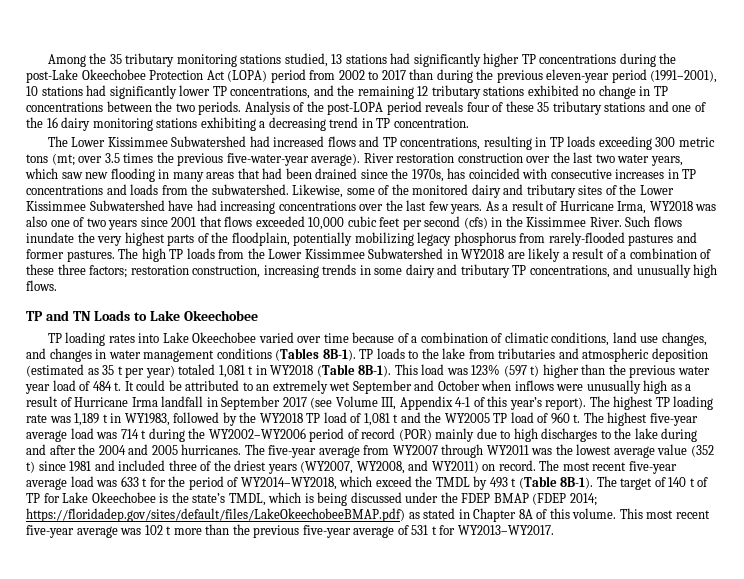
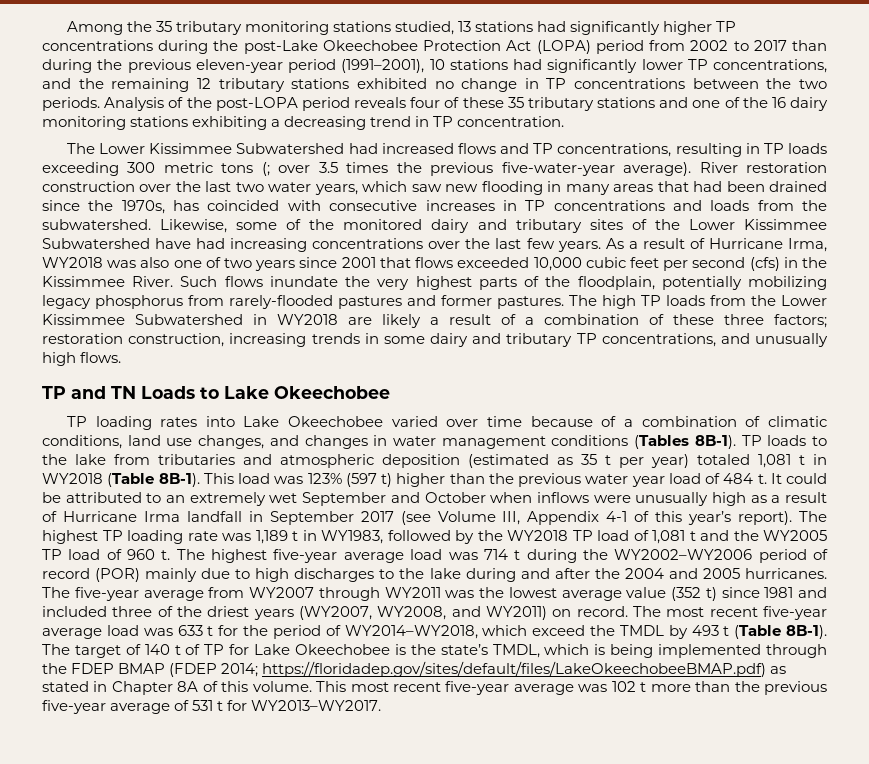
- The Lower Kissimmee Subwatershed had increased flows and TP concentrations, resulting in TP loads exceeding 300 metric tons (mt; over 3.5 times the previous five-water-year average).
+ The Lower Kissimmee Subwatershed had increased flows and TP concentrations, resulting in TP loads exceeding 300 metric tons (; over 3.5 times the previous five-water-year average).
- The target of 140 t of TP for Lake Okeechobee is the state’s TMDL, which is being discussed under the FDEP BMAP (FDEP 2014; https://floridadep.gov/sites/default/files/LakeOkeechobeeBMAP.pdf) as stated in Chapter 8A of this volume.
+ The target of 140 t of TP for Lake Okeechobee is the state’s TMDL, which is being implemented through the FDEP BMAP (FDEP 2014; https://floridadep.gov/sites/default/files/LakeOkeechobeeBMAP.pdf) as stated in Chapter 8A of this volume.

